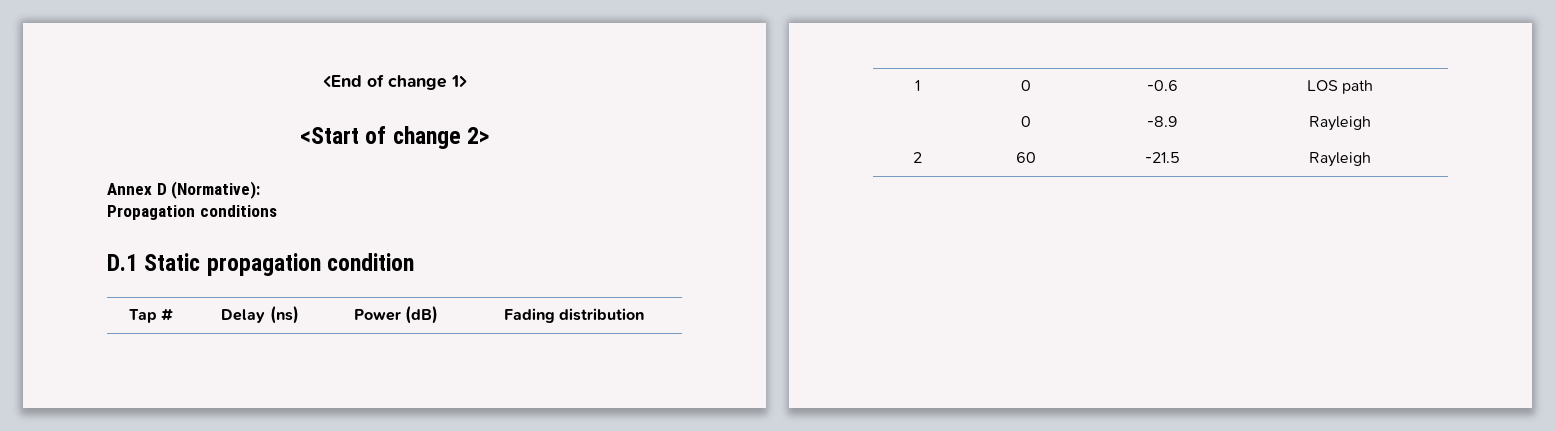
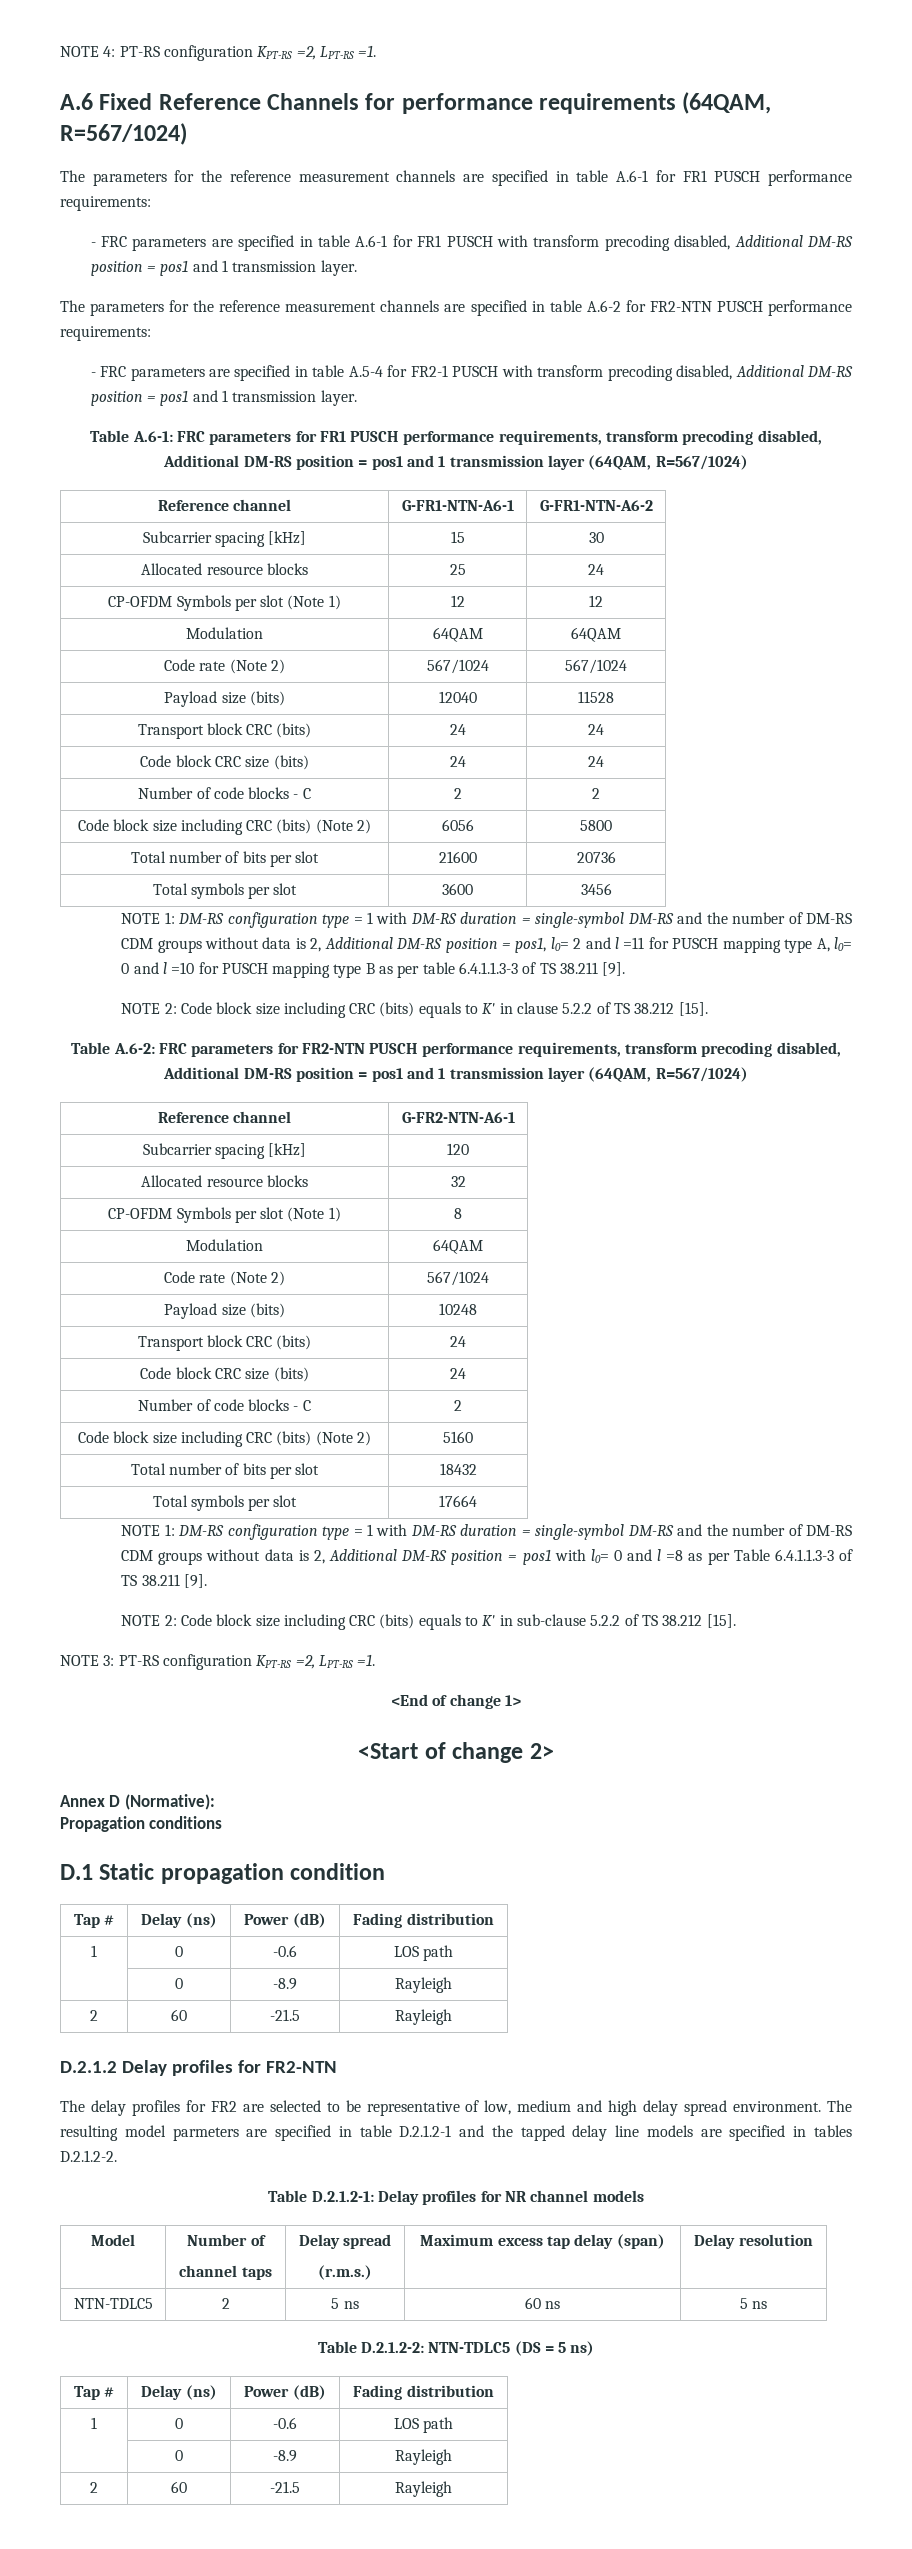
+ NOTE 4: PT-RS configuration KPT-RS =2, LPT-RS =1.
+ A.6 Fixed Reference Channels for performance requirements (64QAM, R=567/1024)
+ The parameters for the reference measurement channels are specified in table A.6-1 for FR1 PUSCH performance requirements:
+ - FRC parameters are specified in table A.6-1 for FR1 PUSCH with transform precoding disabled, Additional DM-RS position = pos1 and 1 transmission layer.
+ The parameters for the reference measurement channels are specified in table A.6-2 for FR2-NTN PUSCH performance requirements:
+ - FRC parameters are specified in table A.5-4 for FR2-1 PUSCH with transform precoding disabled, Additional DM-RS position = pos1 and 1 transmission layer.
+ Table A.6-1: FRC parameters for FR1 PUSCH performance requirements, transform precoding disabled, Additional DM-RS position = pos1 and 1 transmission layer (64QAM, R=567/1024)
+ Reference channel | G-FR1-NTN-A6-1 | G-FR1-NTN-A6-2
+ Subcarrier spacing [kHz] | 15 | 30
+ Allocated resource blocks | 25 | 24
+ CP-OFDM Symbols per slot (Note 1) | 12 | 12
+ Modulation | 64QAM | 64QAM
+ Code rate (Note 2) | 567/1024 | 567/1024
+ Payload size (bits) | 12040 | 11528
+ Transport block CRC (bits) | 24 | 24
+ Code block CRC size (bits) | 24 | 24
+ Number of code blocks - C | 2 | 2
+ Code block size including CRC (bits) (Note 2) | 6056 | 5800
+ Total number of bits per slot | 21600 | 20736
+ Total symbols per slot | 3600 | 3456
+ NOTE 1: DM-RS configuration type = 1 with DM-RS duration = single-symbol DM-RS and the number of DM-RS CDM groups without data is 2, Additional DM-RS position = pos1, l0= 2 and l =11 for PUSCH mapping type A, l0= 0 and l =10 for PUSCH mapping type B as per table 6.4.1.1.3-3 of TS 38.211 [9].
+ NOTE 2: Code block size including CRC (bits) equals to K' in clause 5.2.2 of TS 38.212 [15].
+ Table A.6-2: FRC parameters for FR2-NTN PUSCH performance requirements, transform precoding disabled, Additional DM-RS position = pos1 and 1 transmission layer (64QAM, R=567/1024)
+ Reference channel | G-FR2-NTN-A6-1
+ Subcarrier spacing [kHz] | 120
+ Allocated resource blocks | 32
+ CP-OFDM Symbols per slot (Note 1) | 8
+ Modulation | 64QAM
+ Code rate (Note 2) | 567/1024
+ Payload size (bits) | 10248
+ Transport block CRC (bits) | 24
+ Code block CRC size (bits) | 24
+ Number of code blocks - C | 2
+ Code block size including CRC (bits) (Note 2) | 5160
+ Total number of bits per slot | 18432
+ Total symbols per slot | 17664
+ NOTE 1: DM-RS configuration type = 1 with DM-RS duration = single-symbol DM-RS and the number of DM-RS CDM groups without data is 2, Additional DM-RS position = pos1 with l0= 0 and l =8 as per Table 6.4.1.1.3-3 of TS 38.211 [9].
+ NOTE 2: Code block size including CRC (bits) equals to K' in sub-clause 5.2.2 of TS 38.212 [15].
+ NOTE 3: PT-RS configuration KPT-RS =2, LPT-RS =1.
+ D.2.1.2 Delay profiles for FR2-NTN
+ The delay profiles for FR2 are selected to be representative of low, medium and high delay spread environment. The resulting model parmeters are specified in table D.2.1.2-1 and the tapped delay line models are specified in tables D.2.1.2-2.
+ Table D.2.1.2-1: Delay profiles for NR channel models
+ Model | Number of
+ channel taps | Delay spread
+ (r.m.s.) | Maximum excess tap delay (span) | Delay resolution
+ NTN-TDLC5 | 2 | 5 ns | 60 ns | 5 ns
+ Table D.2.1.2-2: NTN-TDLC5 (DS = 5 ns)
+ Tap # | Delay (ns) | Power (dB) | Fading distribution
+ 1 | 0 | -0.6 | LOS path
+ | 0 | -8.9 | Rayleigh
+ 2 | 60 | -21.5 | Rayleigh

